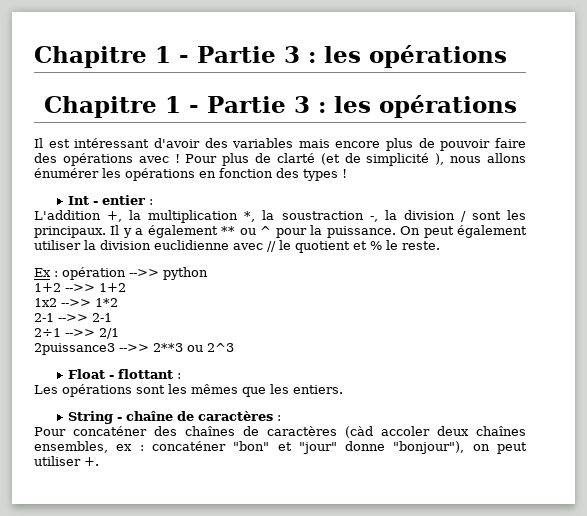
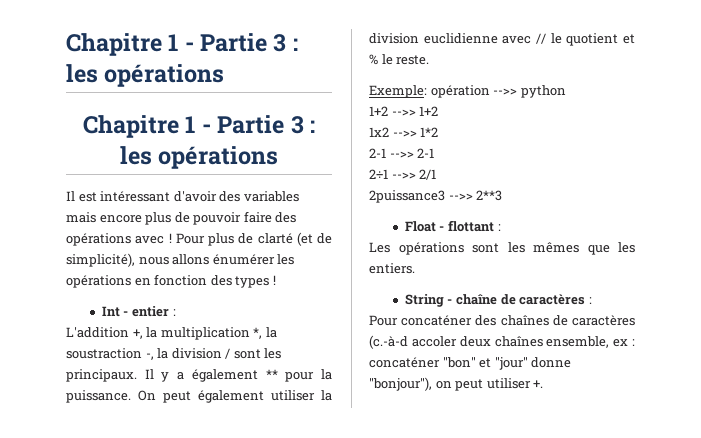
- Pour plus de clarté (et de simplicité ), nous allons énumérer les opérations en fonction des types !
+ Pour plus de clarté (et de simplicité), nous allons énumérer les opérations en fonction des types !
- Il y a également ** ou ^ pour la puissance.
+ Il y a également ** pour la puissance.
- Ex : opération -->> python
+ Exemple: opération -->> python
- 2puissance3 -->> 2**3 ou 2^3
+ 2puissance3 -->> 2**3
- Pour concaténer des chaînes de caractères (càd accoler deux chaînes ensembles, ex : concaténer "bon" et "jour" donne "bonjour"), on peut utiliser +.
+ Pour concaténer des chaînes de caractères (c.-à-d accoler deux chaînes ensemble, ex : concaténer "bon" et "jour" donne "bonjour"), on peut utiliser +.

